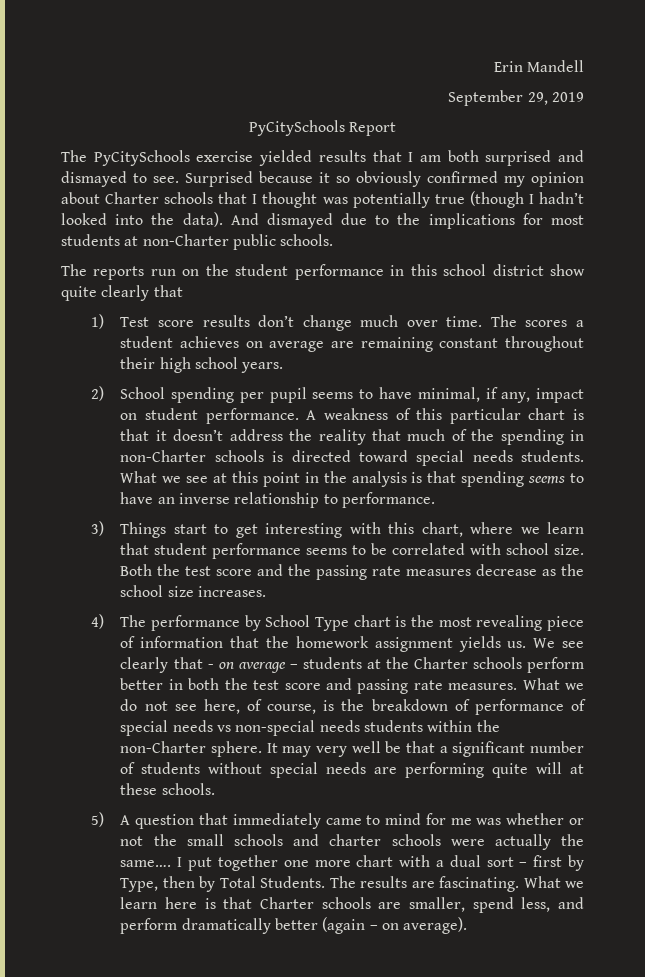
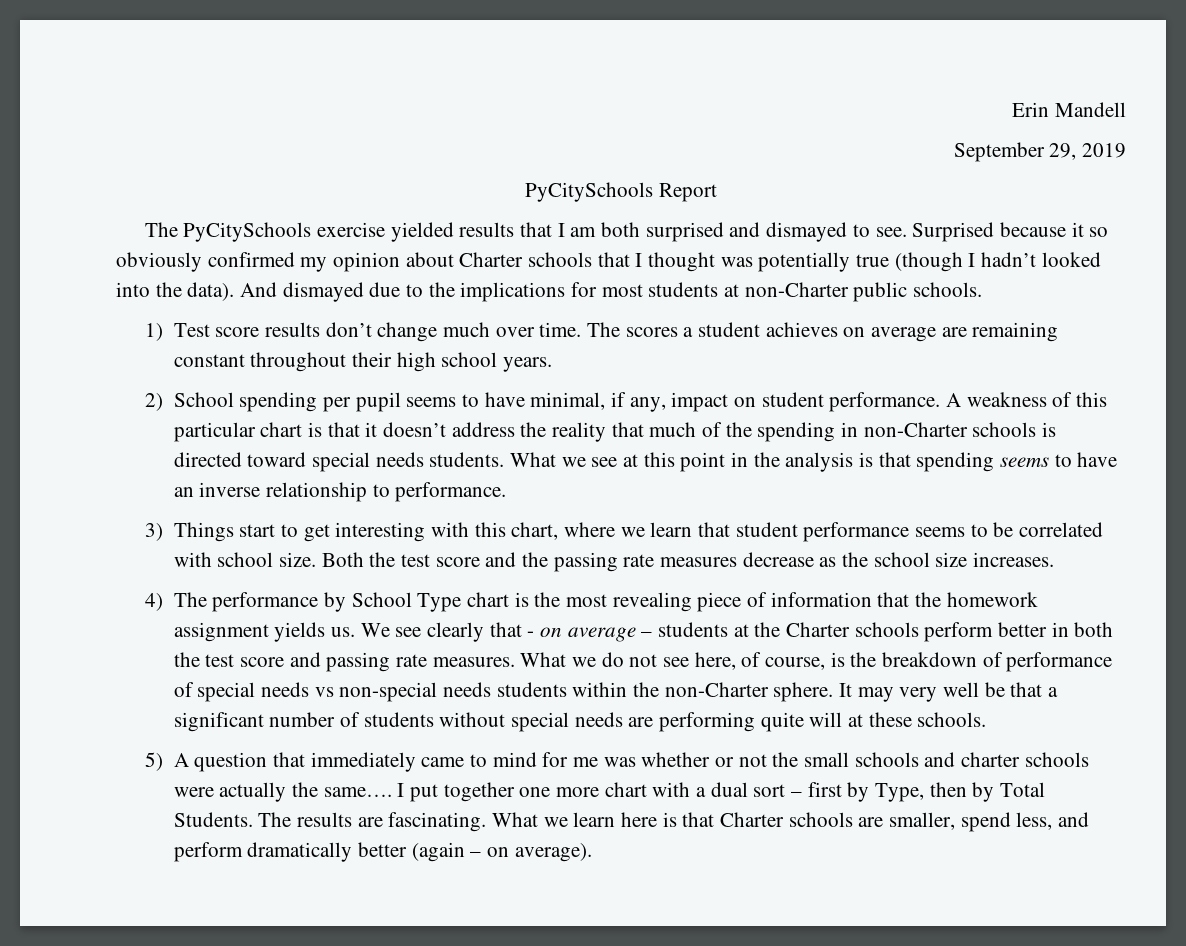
- The reports run on the student performance in this school district show quite clearly that

